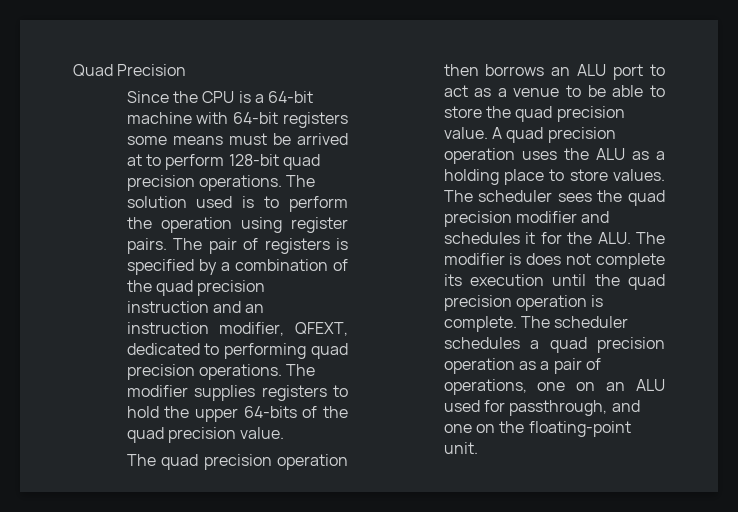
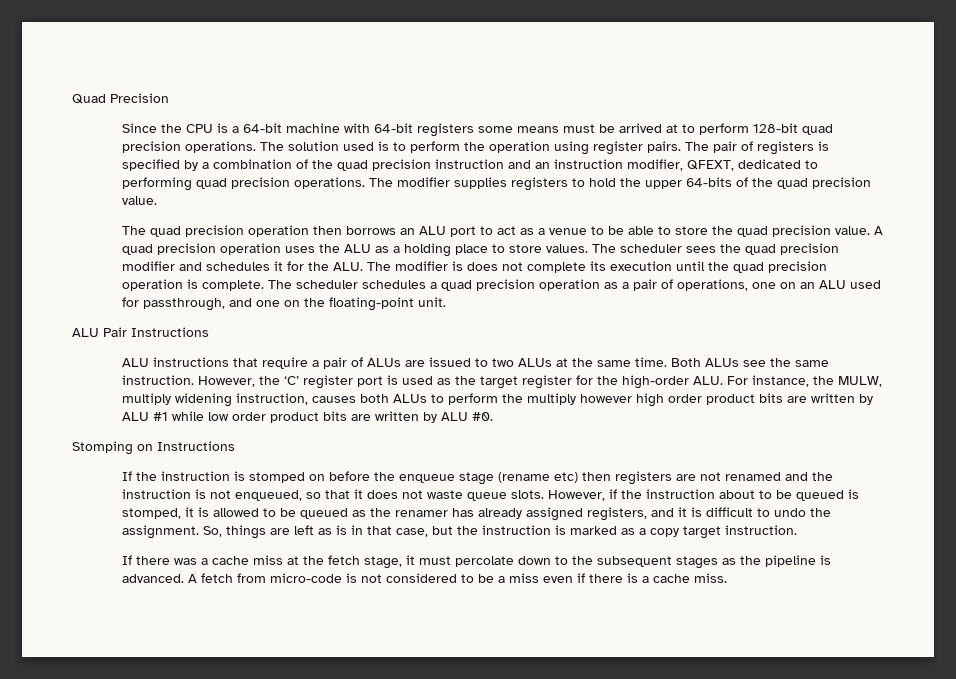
+ ALU Pair Instructions
+ ALU instructions that require a pair of ALUs are issued to two ALUs at the same time. Both ALUs see the same instruction. However, the ‘C’ register port is used as the target register for the high-order ALU. For instance, the MULW, multiply widening instruction, causes both ALUs to perform the multiply however high order product bits are written by ALU #1 while low order product bits are written by ALU #0.
+ Stomping on Instructions
+ If the instruction is stomped on before the enqueue stage (rename etc) then registers are not renamed and the instruction is not enqueued, so that it does not waste queue slots. However, if the instruction about to be queued is stomped, it is allowed to be queued as the renamer has already assigned registers, and it is difficult to undo the assignment. So, things are left as is in that case, but the instruction is marked as a copy target instruction.
+ If there was a cache miss at the fetch stage, it must percolate down to the subsequent stages as the pipeline is advanced. A fetch from micro-code is not considered to be a miss even if there is a cache miss.

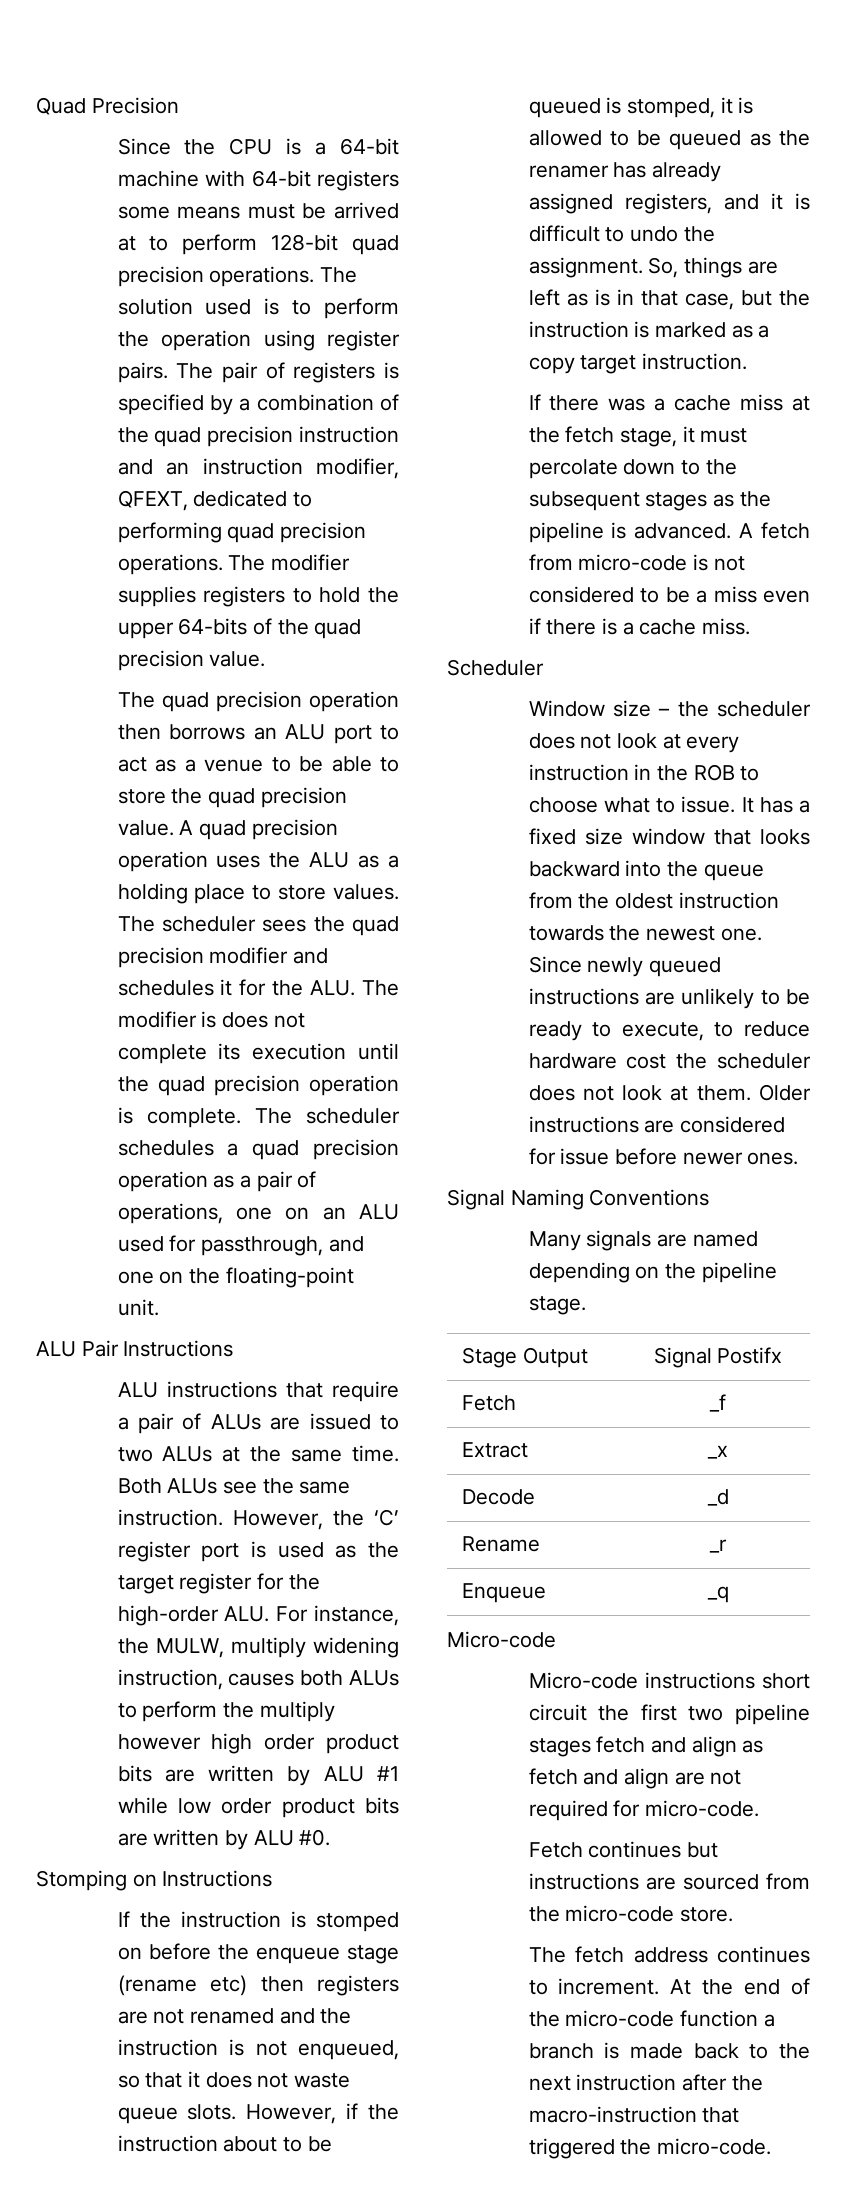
+ Scheduler
+ Window size – the scheduler does not look at every instruction in the ROB to choose what to issue. It has a fixed size window that looks backward into the queue from the oldest instruction towards the newest one. Since newly queued instructions are unlikely to be ready to execute, to reduce hardware cost the scheduler does not look at them. Older instructions are considered for issue before newer ones.
+ Signal Naming Conventions
+ Many signals are named depending on the pipeline stage.
+ Stage Output | Signal Postifx
+ Fetch | _f
+ Extract | _x
+ Decode | _d
+ Rename | _r
+ Enqueue | _q
+ Micro-code
+ Micro-code instructions short circuit the first two pipeline stages fetch and align as fetch and align are not required for micro-code.
+ Fetch continues but instructions are sourced from the micro-code store.
+ The fetch address continues to increment. At the end of the micro-code function a branch is made back to the next instruction after the macro-instruction that triggered the micro-code.

